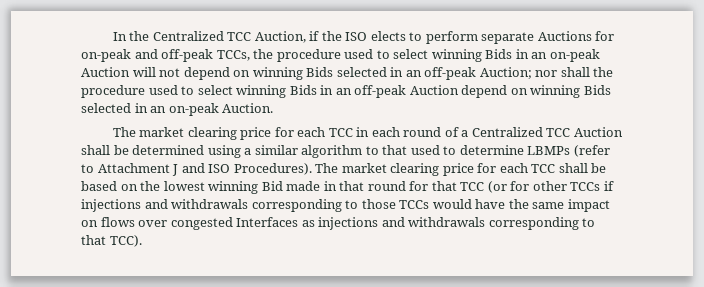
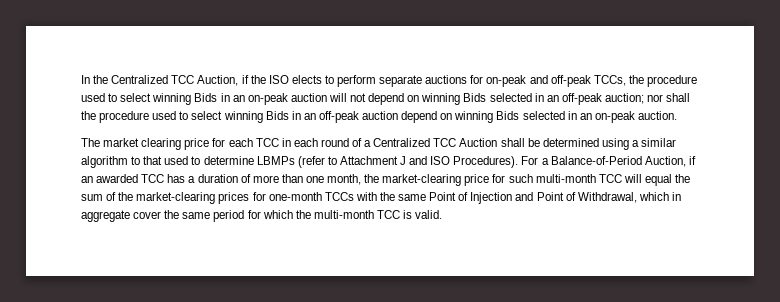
- In the Centralized TCC Auction, if the ISO elects to perform separate Auctions for on-peak and off-peak TCCs, the procedure used to select winning Bids in an on-peak Auction will not depend on winning Bids selected in an off-peak Auction; nor shall the procedure used to select winning Bids in an off-peak Auction depend on winning Bids selected in an on-peak Auction.
+ In the Centralized TCC Auction, if the ISO elects to perform separate auctions for on-peak and off-peak TCCs, the procedure used to select winning Bids in an on-peak auction will not depend on winning Bids selected in an off-peak auction; nor shall the procedure used to select winning Bids in an off-peak auction depend on winning Bids selected in an on-peak auction.
- The market clearing price for each TCC shall be based on the lowest winning Bid made in that round for that TCC (or for other TCCs if injections and withdrawals corresponding to those TCCs would have the same impact on flows over congested Interfaces as injections and withdrawals corresponding to that TCC).
+ For a Balance-of-Period Auction, if an awarded TCC has a duration of more than one month, the market-clearing price for such multi-month TCC will equal the sum of the market-clearing prices for one-month TCCs with the same Point of Injection and Point of Withdrawal, which in aggregate cover the same period for which the multi-month TCC is valid.

